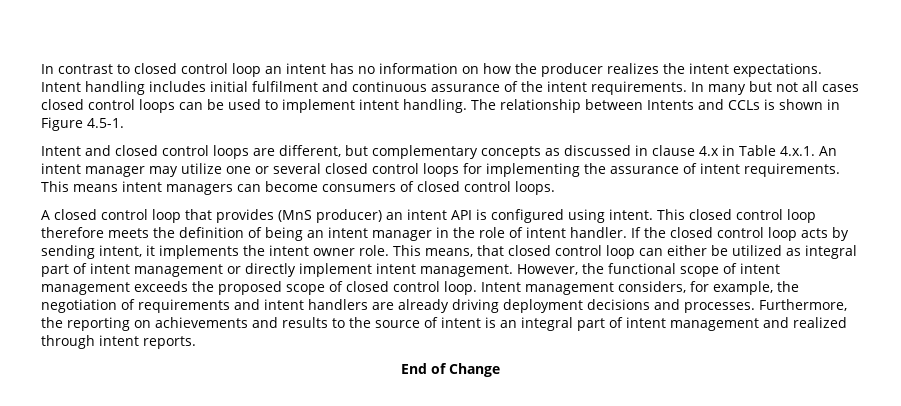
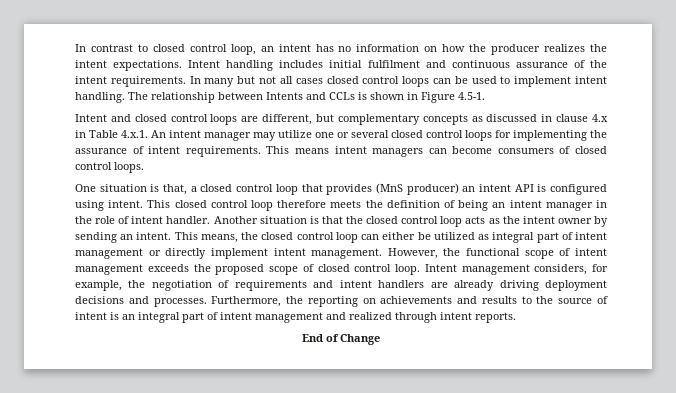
- In contrast to closed control loop an intent has no information on how the producer realizes the intent expectations.
+ In contrast to closed control loop, an intent has no information on how the producer realizes the intent expectations.
- A closed control loop that provides (MnS producer) an intent API is configured using intent.
+ One situation is that, a closed control loop that provides (MnS producer) an intent API is configured using intent.
- If the closed control loop acts by sending intent, it implements the intent owner role.
+ Another situation is that the closed control loop acts as the intent owner by sending an intent.
- This means, that closed control loop can either be utilized as integral part of intent management or directly implement intent management.
+ This means, the closed control loop can either be utilized as integral part of intent management or directly implement intent management.

